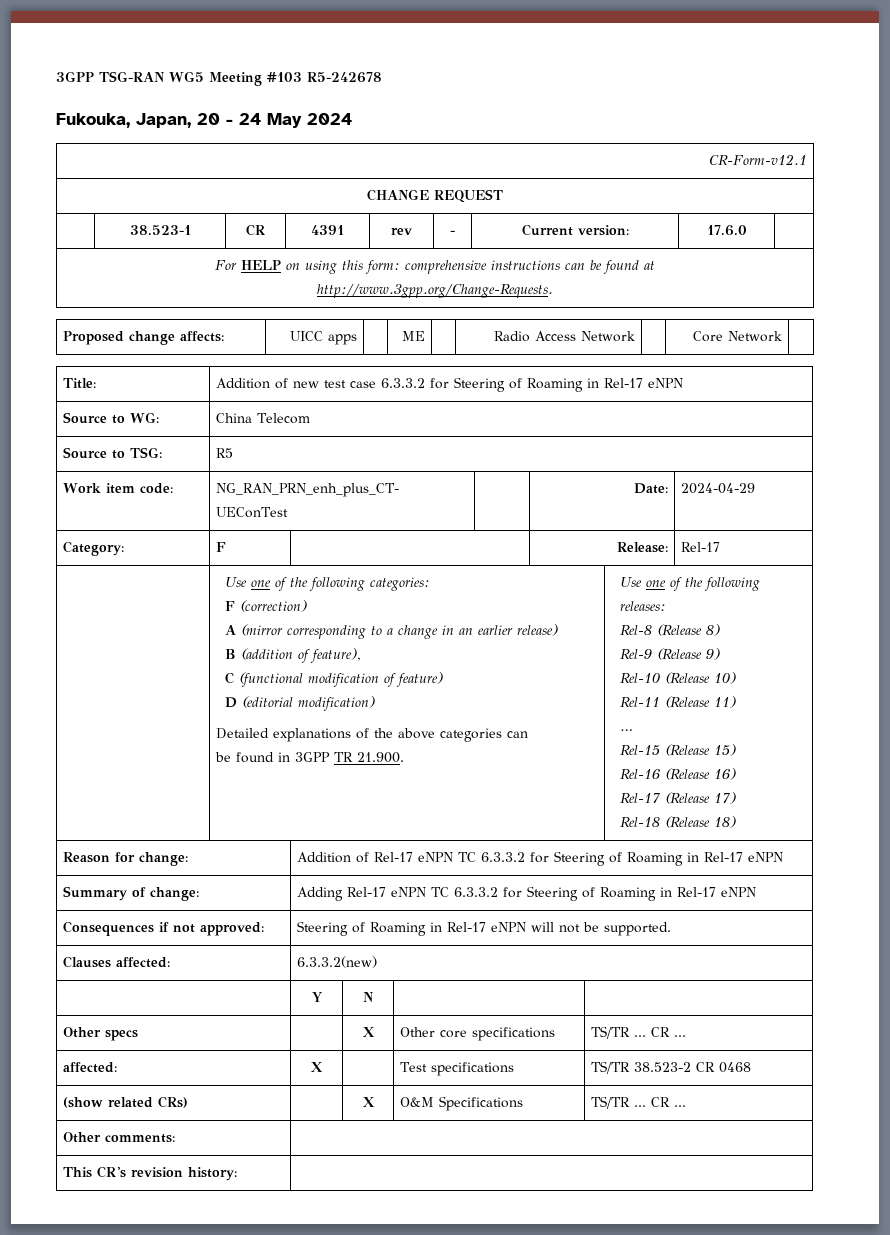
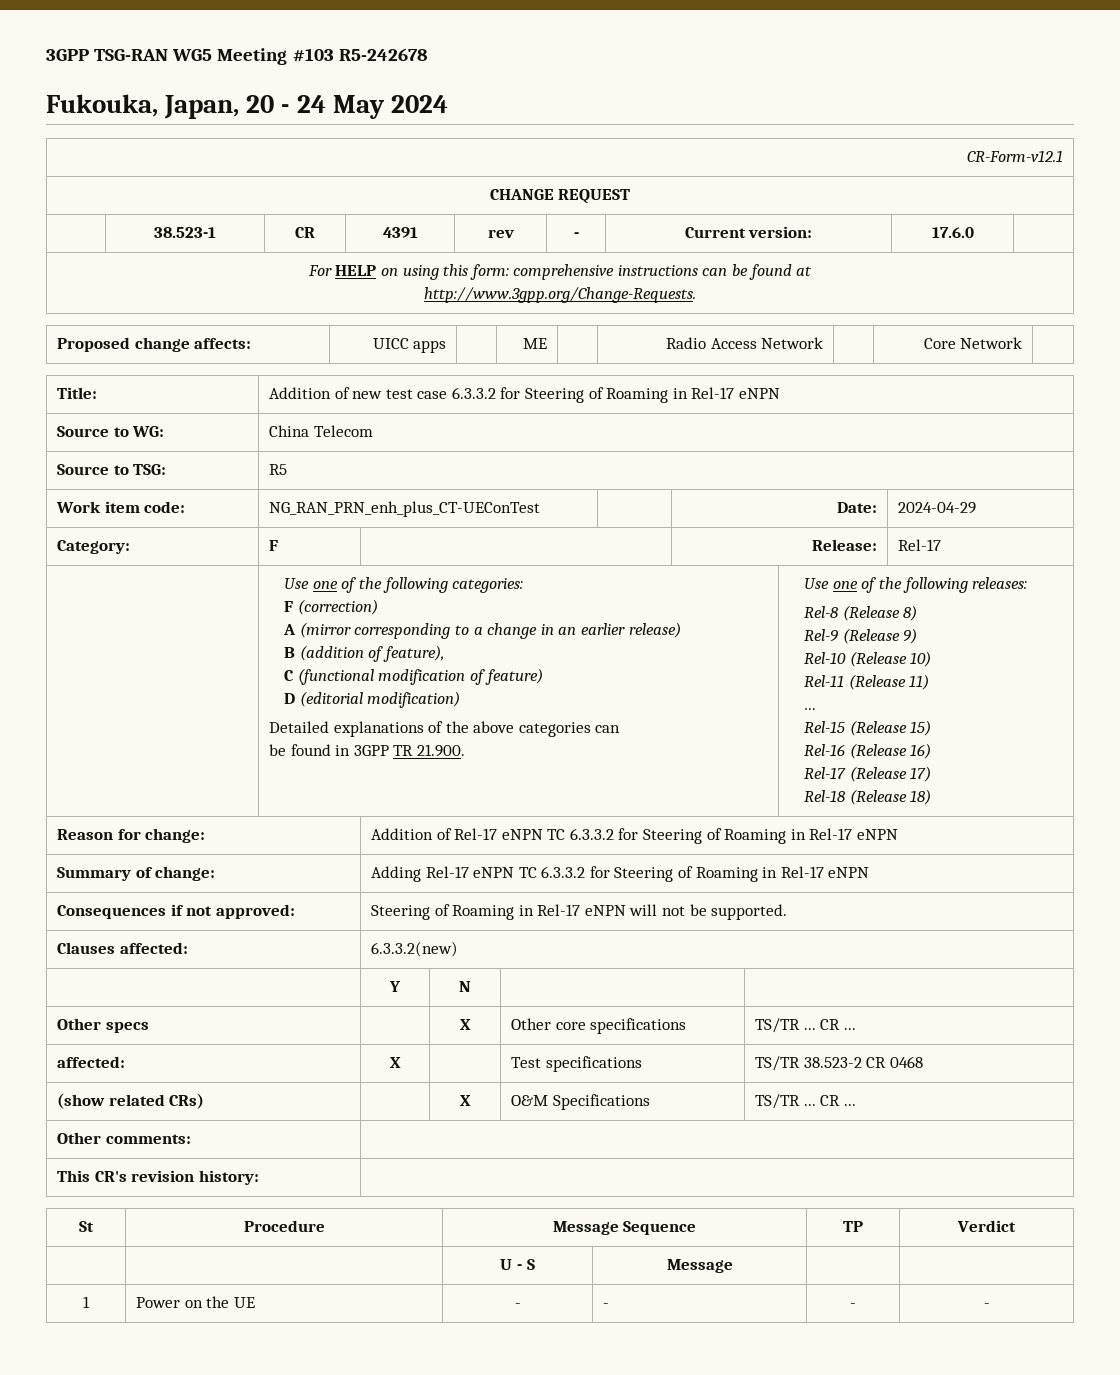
+ St | Procedure | Message Sequence | TP | Verdict
+ | | U - S | Message | |
+ 1 | Power on the UE | - | - | - | -

